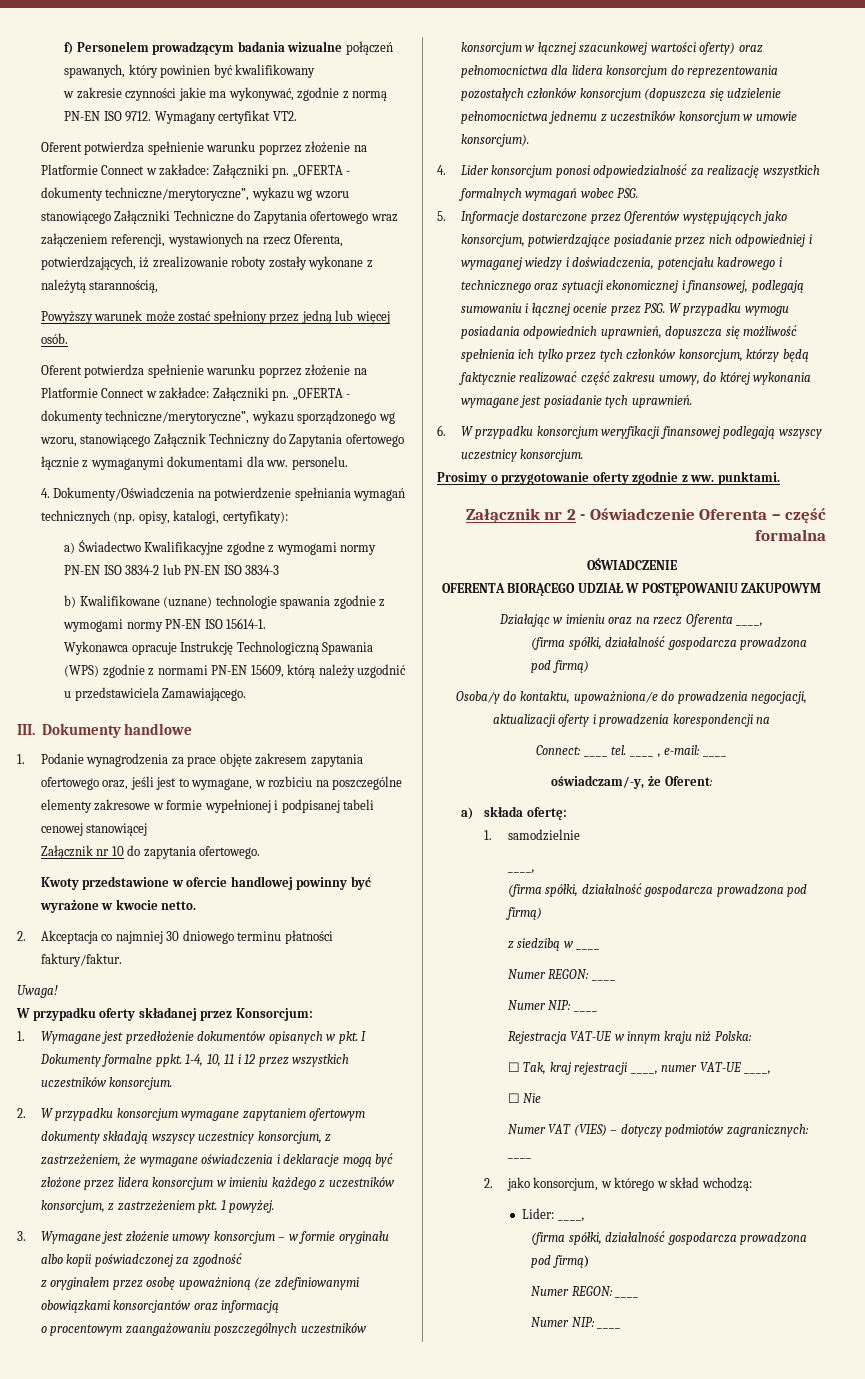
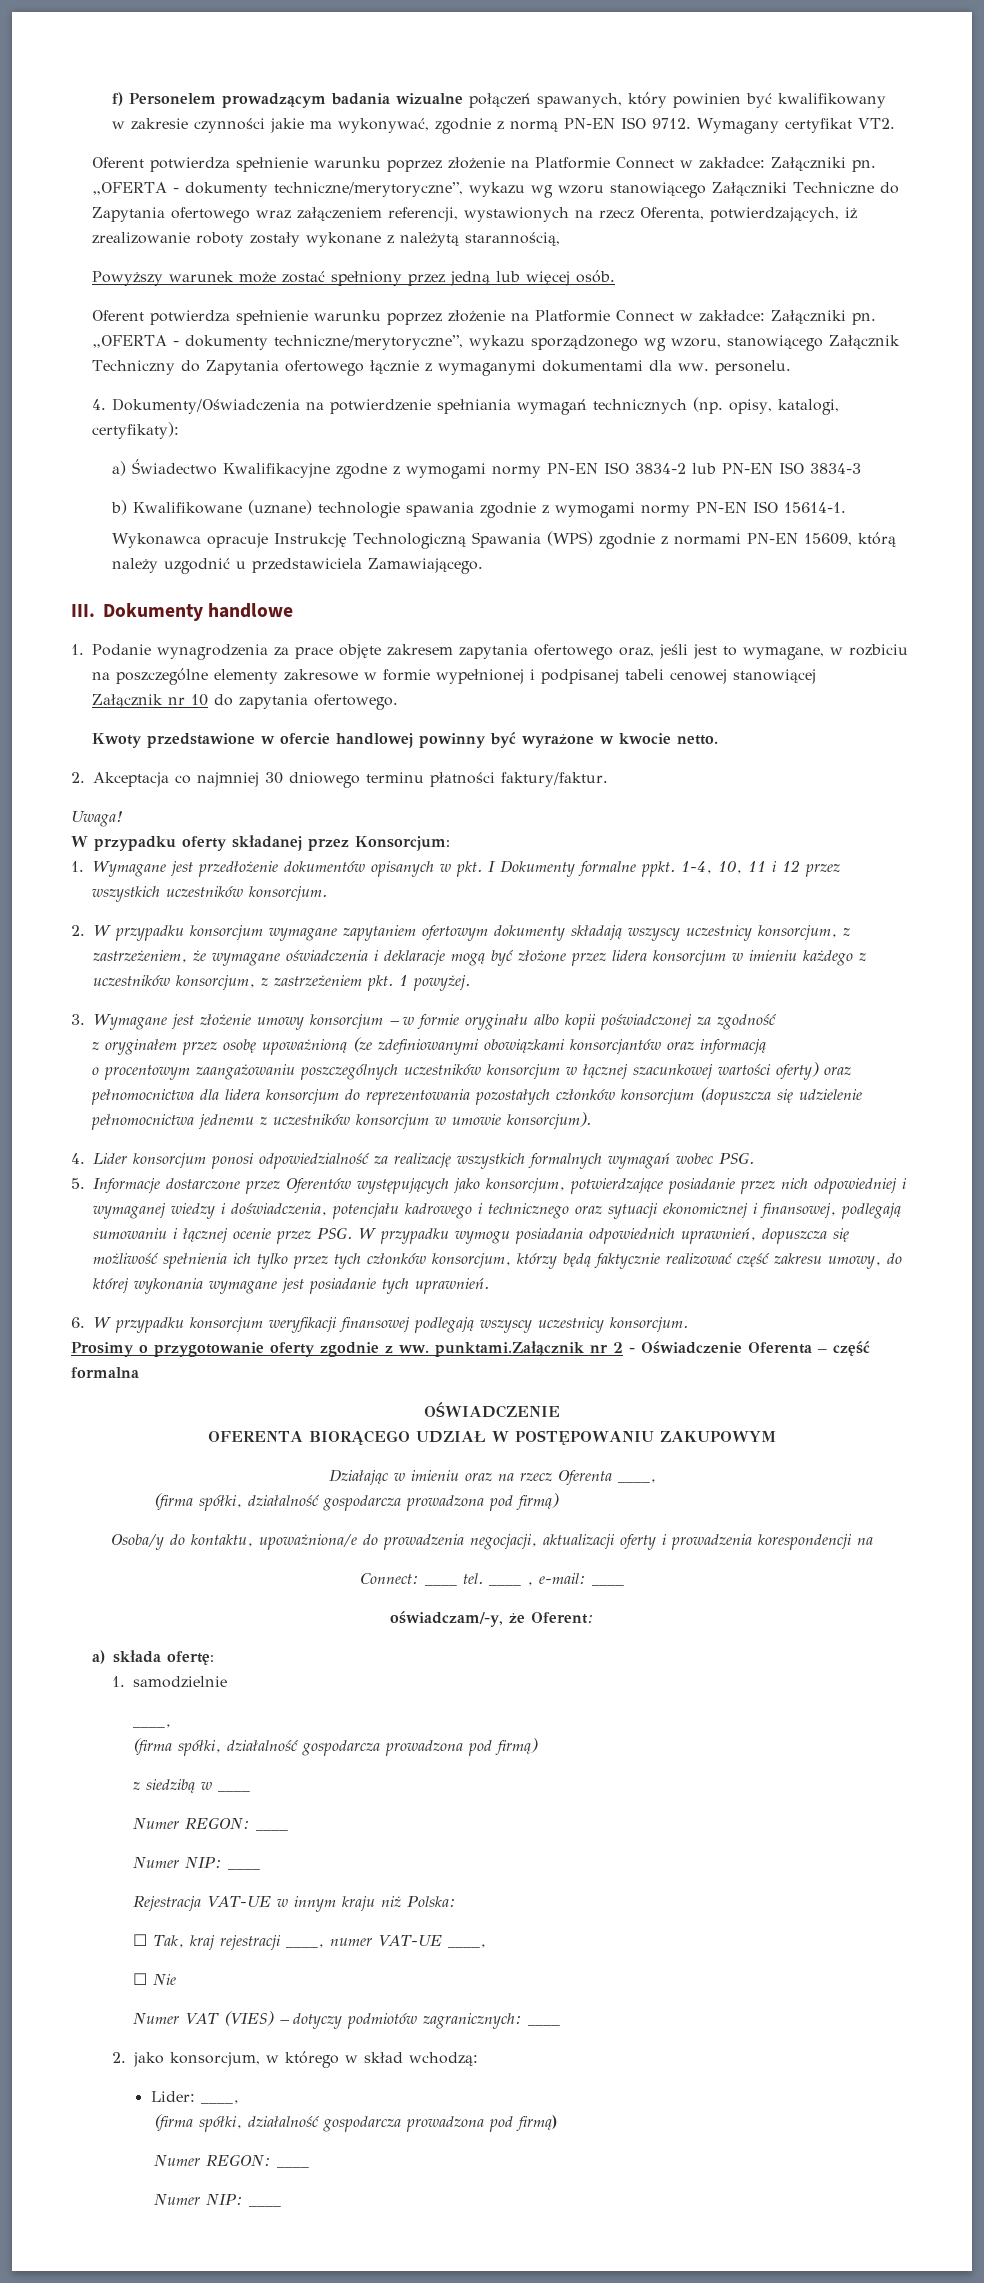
- Prosimy o przygotowanie oferty zgodnie z ww. punktami.
- Załącznik nr 2 - Oświadczenie Oferenta – część formalna
+ Prosimy o przygotowanie oferty zgodnie z ww. punktami.Załącznik nr 2 - Oświadczenie Oferenta – część formalna

